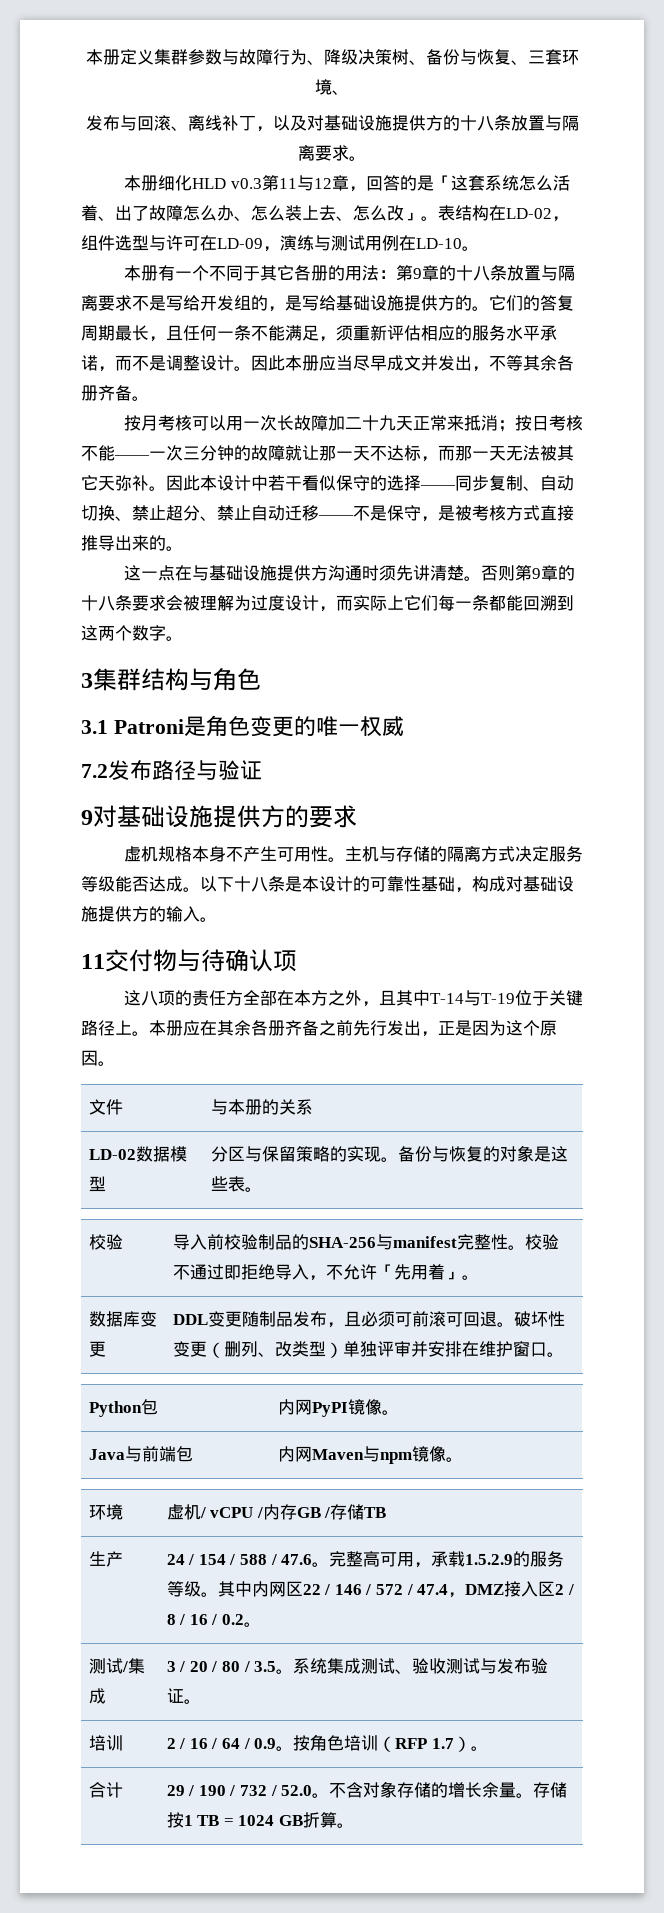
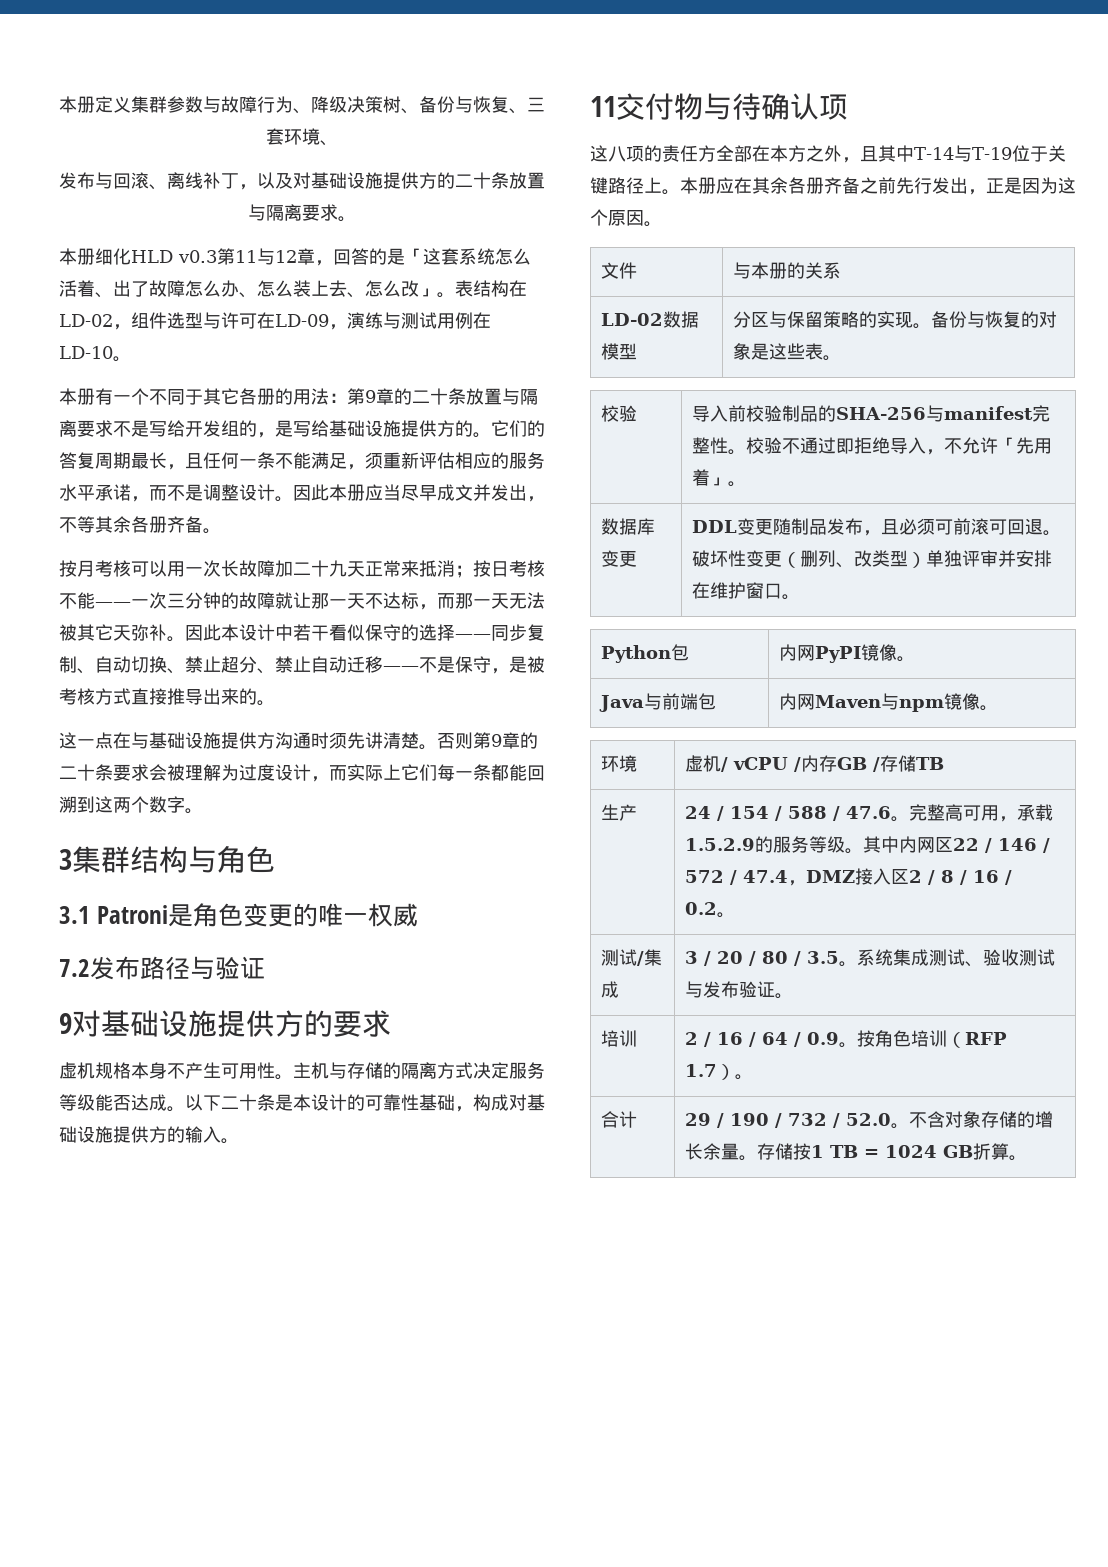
- 发布与回滚、离线补丁，以及对基础设施提供方的十八条放置与隔离要求。
+ 发布与回滚、离线补丁，以及对基础设施提供方的二十条放置与隔离要求。
- 本册有一个不同于其它各册的用法：第9章的十八条放置与隔离要求不是写给开发组的，是写给基础设施提供方的。
+ 本册有一个不同于其它各册的用法：第9章的二十条放置与隔离要求不是写给开发组的，是写给基础设施提供方的。
- 否则第9章的十八条要求会被理解为过度设计，而实际上它们每一条都能回溯到这两个数字。
+ 否则第9章的二十条要求会被理解为过度设计，而实际上它们每一条都能回溯到这两个数字。
- 以下十八条是本设计的可靠性基础，构成对基础设施提供方的输入。
+ 以下二十条是本设计的可靠性基础，构成对基础设施提供方的输入。

